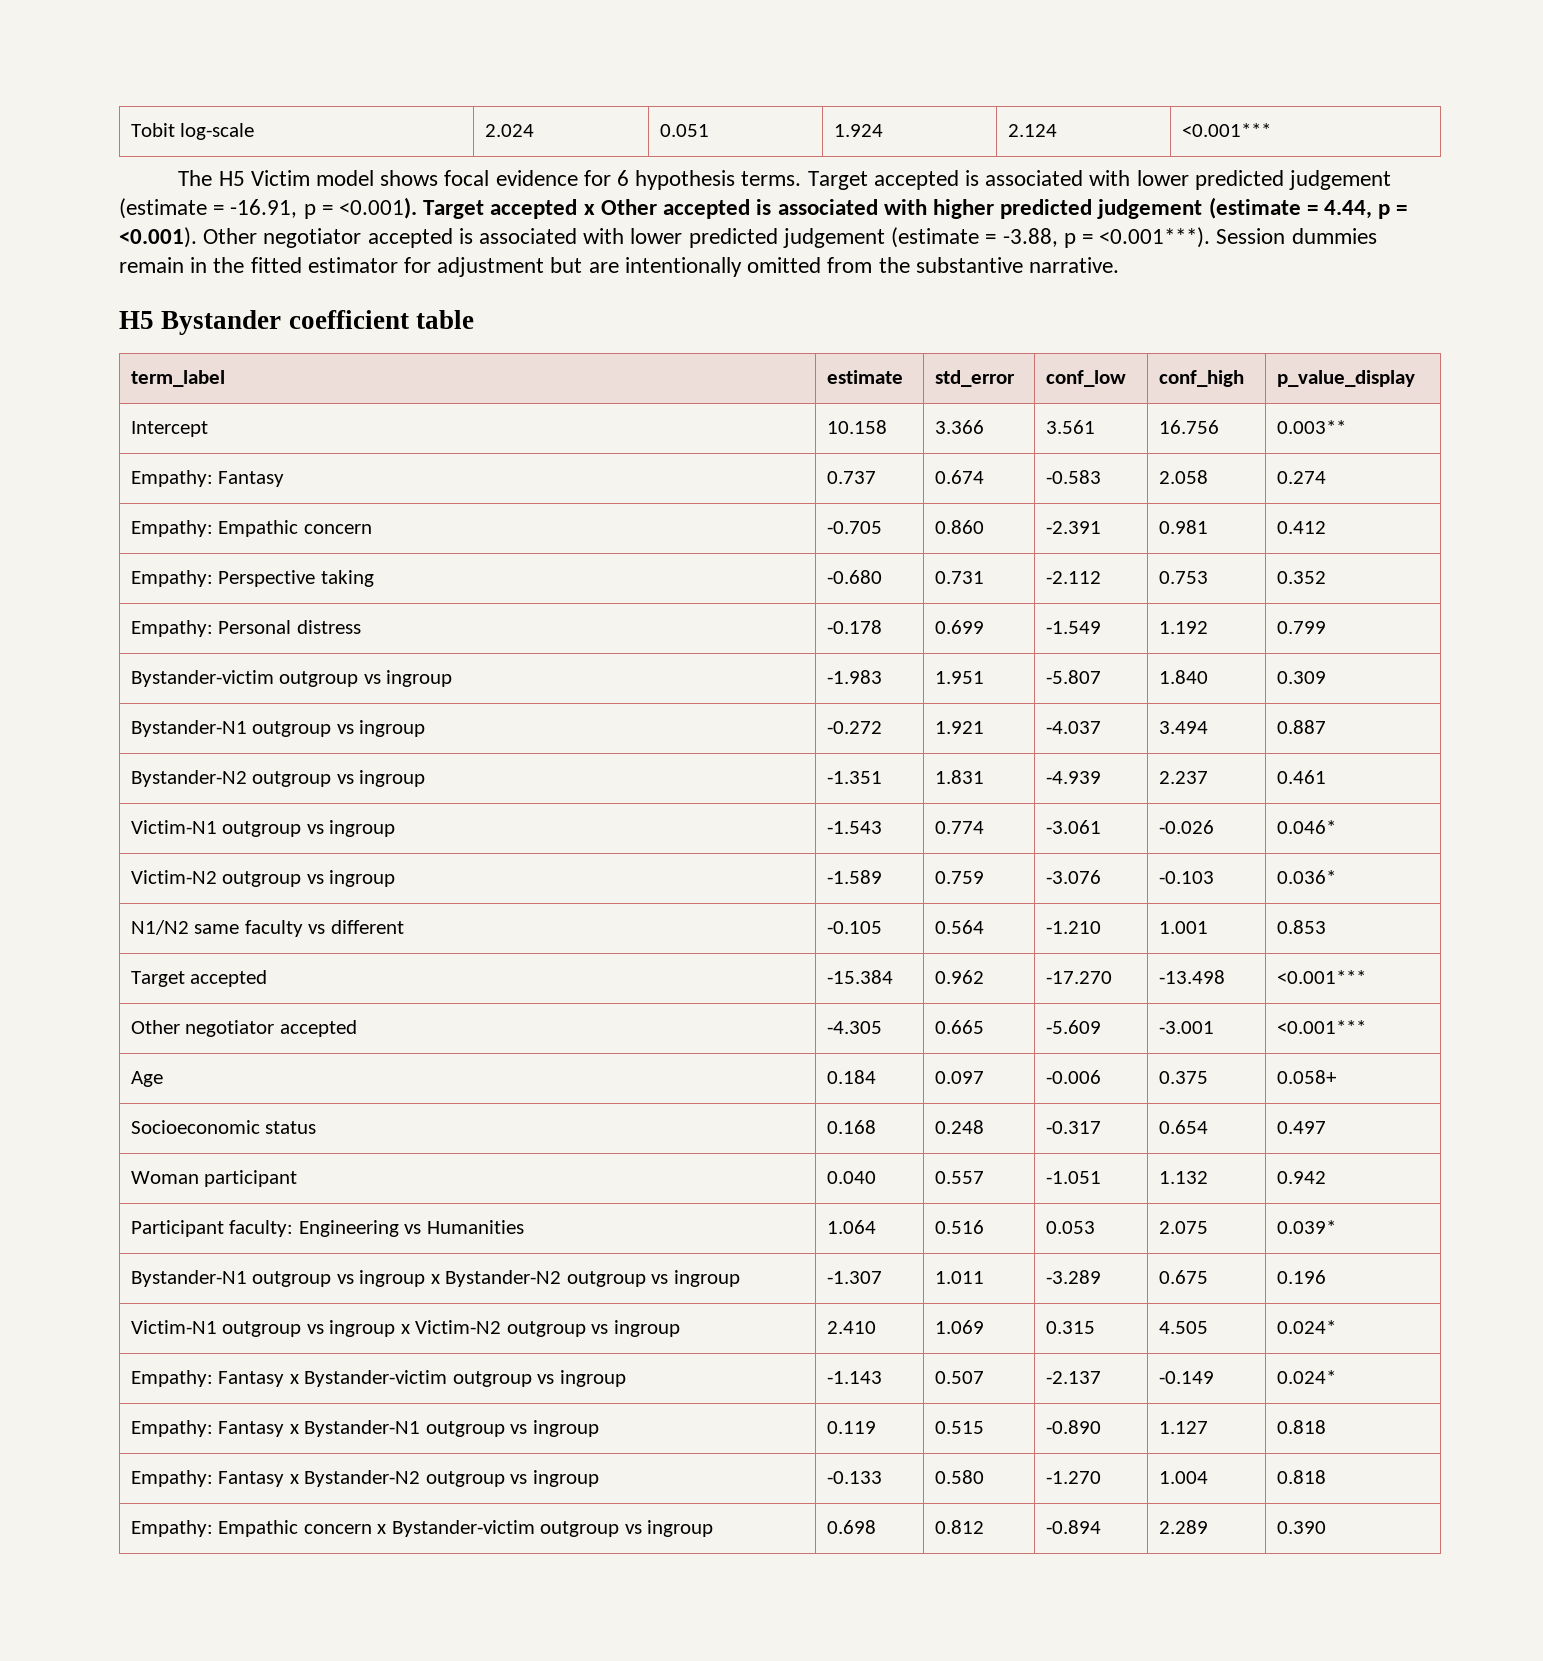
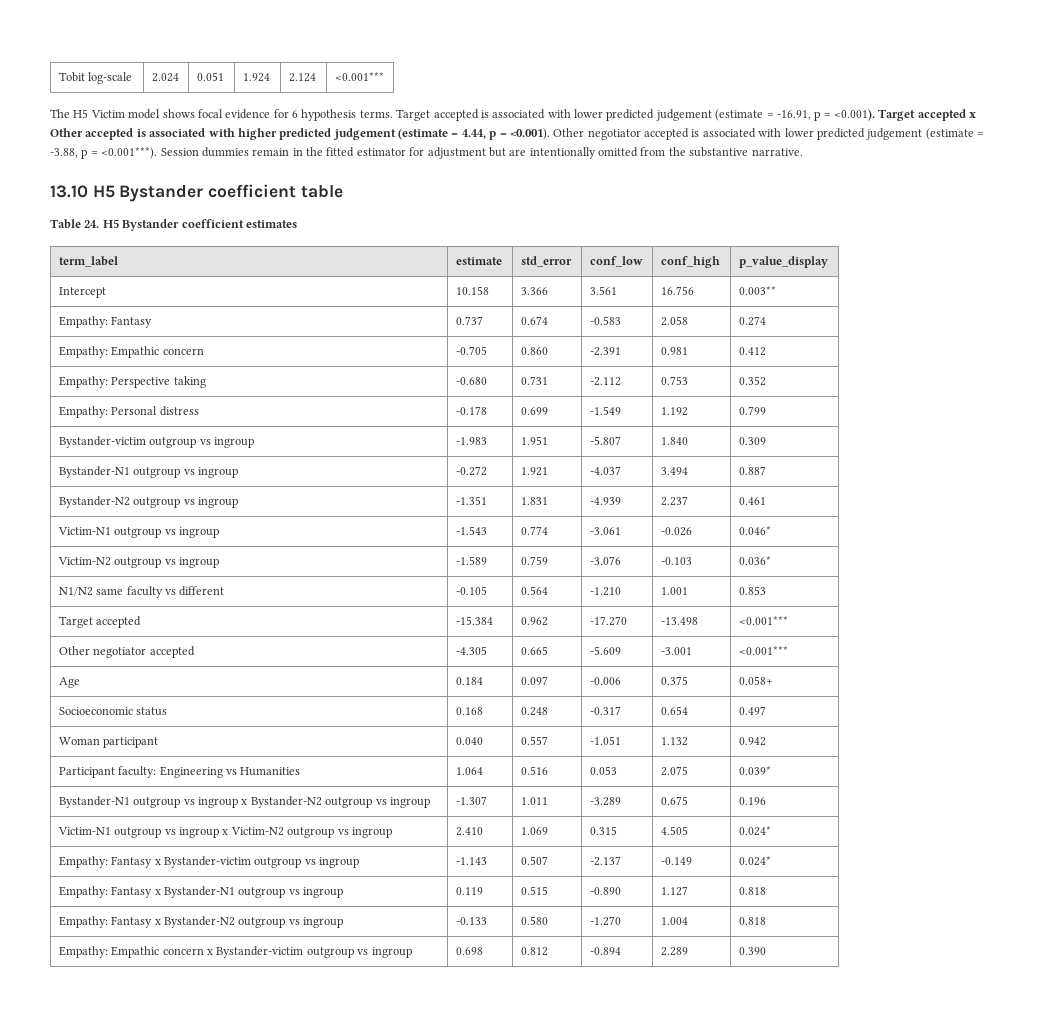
- H5 Bystander coefficient table
+ 13.10 H5 Bystander coefficient table
+ Table 24. H5 Bystander coefficient estimates

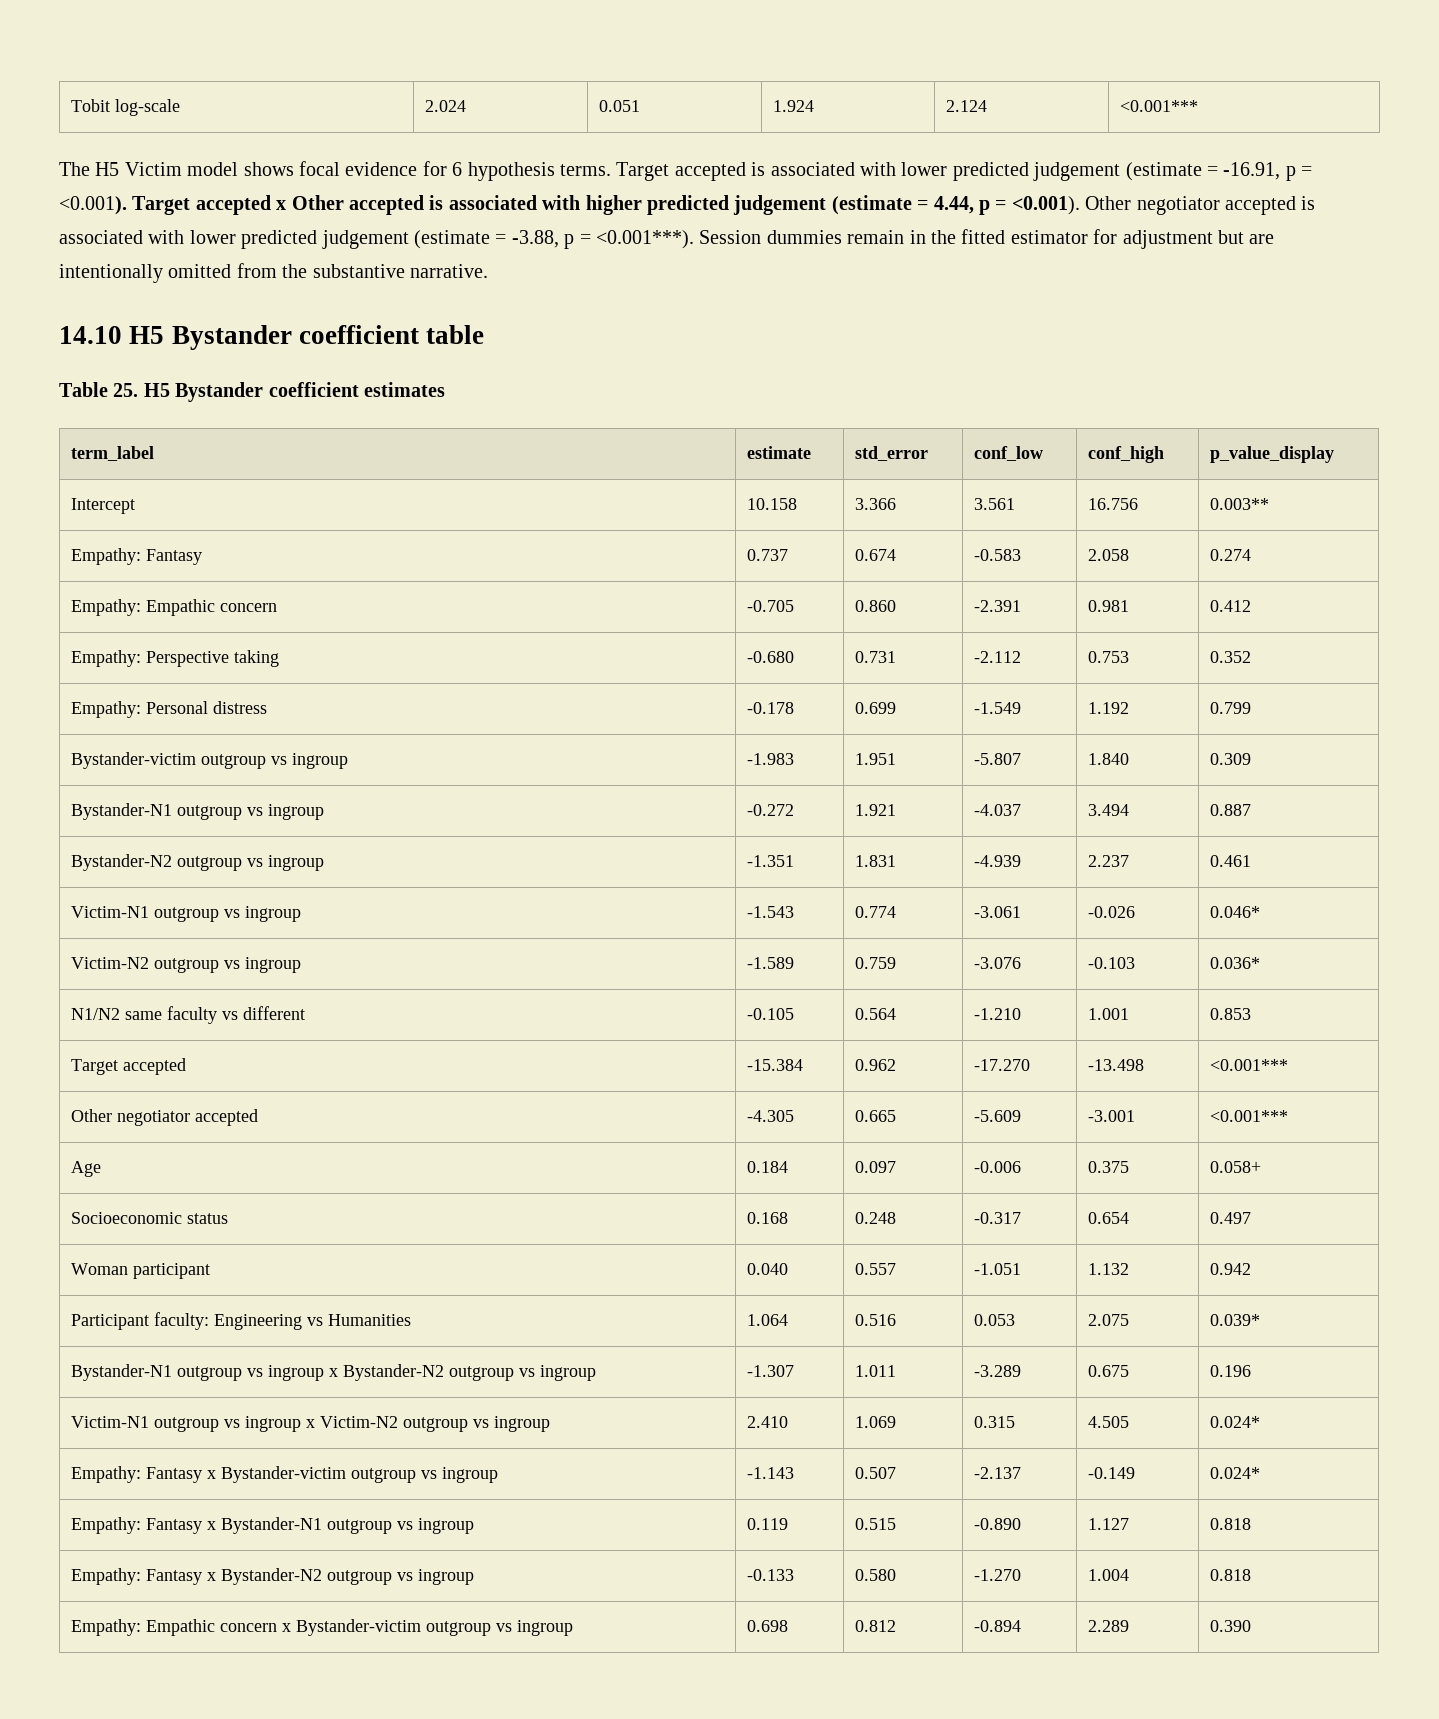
- 13.10 H5 Bystander coefficient table
+ 14.10 H5 Bystander coefficient table
- Table 24. H5 Bystander coefficient estimates
+ Table 25. H5 Bystander coefficient estimates

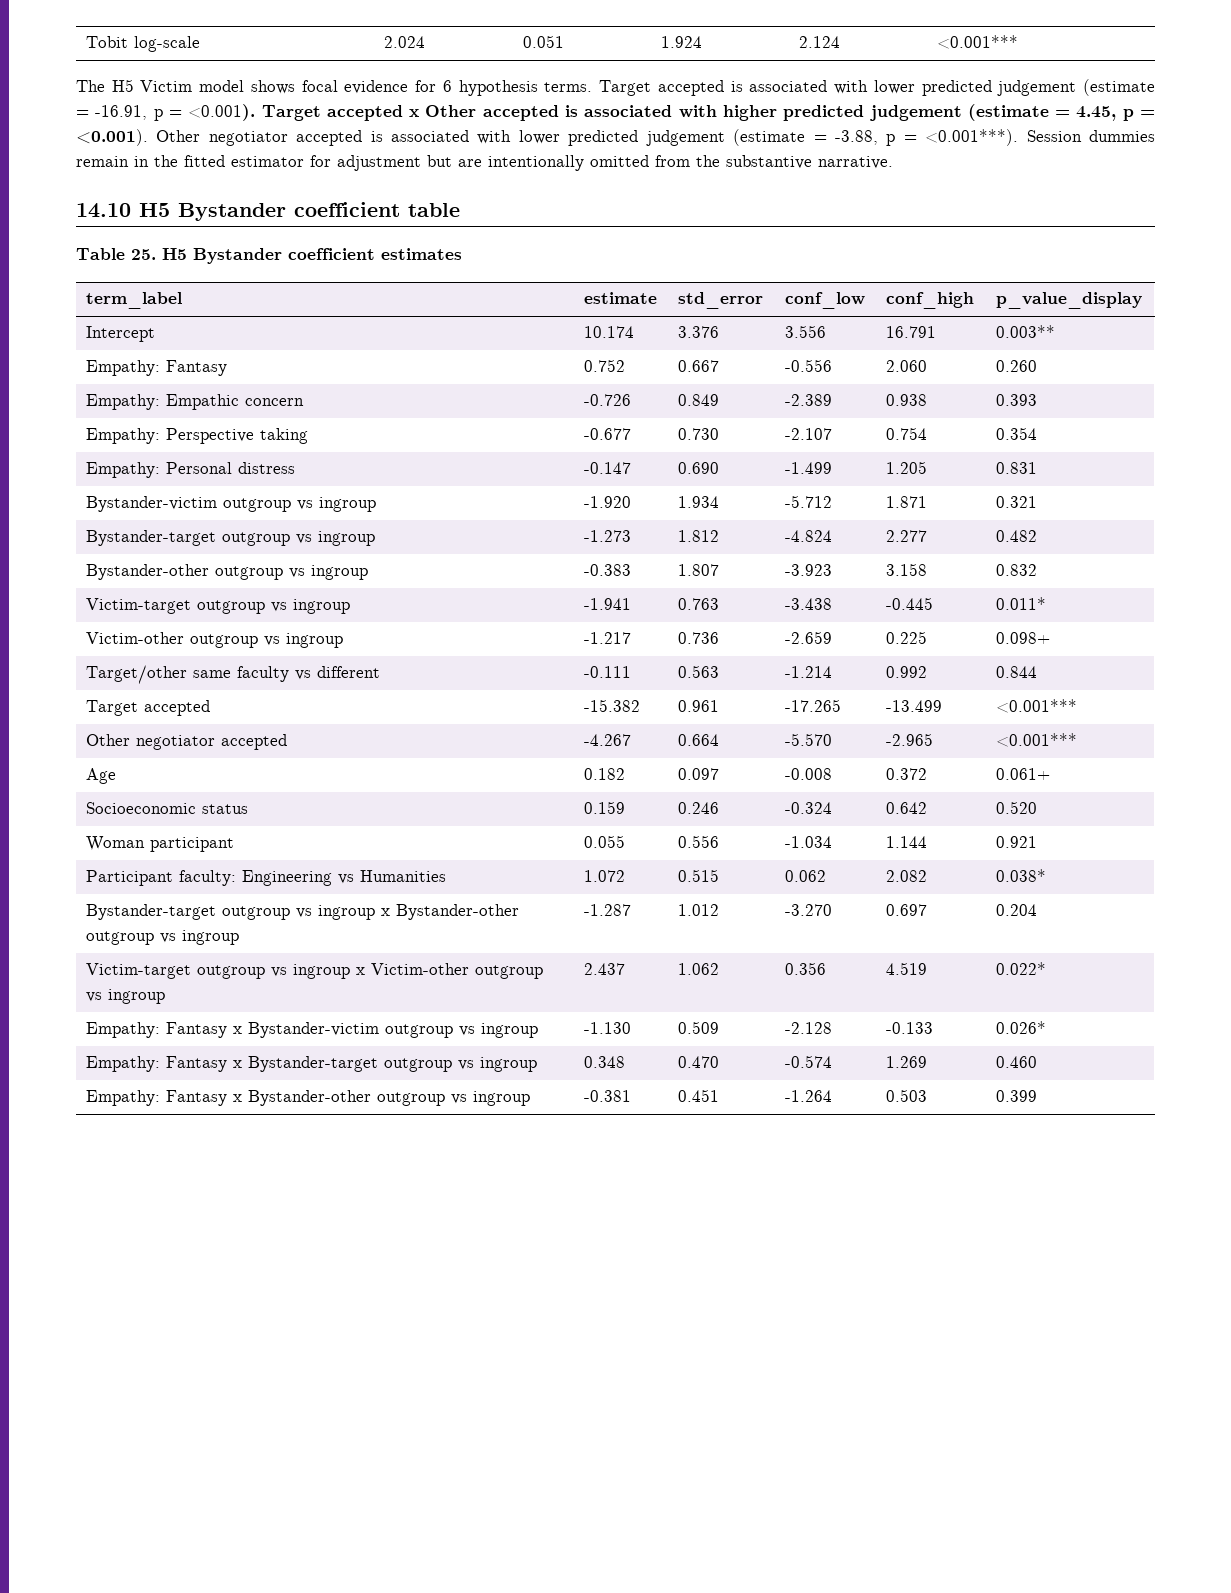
- Target accepted is associated with lower predicted judgement (estimate = -16.91, p = <0.001). Target accepted x Other accepted is associated with higher predicted judgement (estimate = 4.44, p = <0.001). Other negotiator accepted is associated with lower predicted judgement (estimate = -3.88, p = <0.001***). Session dummies remain in the fitted estimator for adjustment but are intentionally omitted from the substantive narrative.
+ Target accepted is associated with lower predicted judgement (estimate = -16.91, p = <0.001). Target accepted x Other accepted is associated with higher predicted judgement (estimate = 4.45, p = <0.001). Other negotiator accepted is associated with lower predicted judgement (estimate = -3.88, p = <0.001***). Session dummies remain in the fitted estimator for adjustment but are intentionally omitted from the substantive narrative.
- Intercept | 10.158 | 3.366 | 3.561 | 16.756 | 0.003**
+ Intercept | 10.174 | 3.376 | 3.556 | 16.791 | 0.003**
- Empathy: Fantasy | 0.737 | 0.674 | -0.583 | 2.058 | 0.274
- Empathy: Empathic concern | -0.705 | 0.860 | -2.391 | 0.981 | 0.412
- Empathy: Perspective taking | -0.680 | 0.731 | -2.112 | 0.753 | 0.352
- Empathy: Personal distress | -0.178 | 0.699 | -1.549 | 1.192 | 0.799
- Bystander-victim outgroup vs ingroup | -1.983 | 1.951 | -5.807 | 1.840 | 0.309
- Bystander-N1 outgroup vs ingroup | -0.272 | 1.921 | -4.037 | 3.494 | 0.887
- Bystander-N2 outgroup vs ingroup | -1.351 | 1.831 | -4.939 | 2.237 | 0.461
- Victim-N1 outgroup vs ingroup | -1.543 | 0.774 | -3.061 | -0.026 | 0.046*
- Victim-N2 outgroup vs ingroup | -1.589 | 0.759 | -3.076 | -0.103 | 0.036*
- N1/N2 same faculty vs different | -0.105 | 0.564 | -1.210 | 1.001 | 0.853
- Target accepted | -15.384 | 0.962 | -17.270 | -13.498 | <0.001***
+ Empathy: Fantasy | 0.752 | 0.667 | -0.556 | 2.060 | 0.260
+ Empathy: Empathic concern | -0.726 | 0.849 | -2.389 | 0.938 | 0.393
+ Empathy: Perspective taking | -0.677 | 0.730 | -2.107 | 0.754 | 0.354
+ Empathy: Personal distress | -0.147 | 0.690 | -1.499 | 1.205 | 0.831
+ Bystander-victim outgroup vs ingroup | -1.920 | 1.934 | -5.712 | 1.871 | 0.321
+ Bystander-target outgroup vs ingroup | -1.273 | 1.812 | -4.824 | 2.277 | 0.482
+ Bystander-other outgroup vs ingroup | -0.383 | 1.807 | -3.923 | 3.158 | 0.832
+ Victim-target outgroup vs ingroup | -1.941 | 0.763 | -3.438 | -0.445 | 0.011*
+ Victim-other outgroup vs ingroup | -1.217 | 0.736 | -2.659 | 0.225 | 0.098+
+ Target/other same faculty vs different | -0.111 | 0.563 | -1.214 | 0.992 | 0.844
+ Target accepted | -15.382 | 0.961 | -17.265 | -13.499 | <0.001***
- Other negotiator accepted | -4.305 | 0.665 | -5.609 | -3.001 | <0.001***
+ Other negotiator accepted | -4.267 | 0.664 | -5.570 | -2.965 | <0.001***
- Age | 0.184 | 0.097 | -0.006 | 0.375 | 0.058+
+ Age | 0.182 | 0.097 | -0.008 | 0.372 | 0.061+
- Socioeconomic status | 0.168 | 0.248 | -0.317 | 0.654 | 0.497
- Woman participant | 0.040 | 0.557 | -1.051 | 1.132 | 0.942
+ Socioeconomic status | 0.159 | 0.246 | -0.324 | 0.642 | 0.520
+ Woman participant | 0.055 | 0.556 | -1.034 | 1.144 | 0.921
- Participant faculty: Engineering vs Humanities | 1.064 | 0.516 | 0.053 | 2.075 | 0.039*
- Bystander-N1 outgroup vs ingroup x Bystander-N2 outgroup vs ingroup | -1.307 | 1.011 | -3.289 | 0.675 | 0.196
- Victim-N1 outgroup vs ingroup x Victim-N2 outgroup vs ingroup | 2.410 | 1.069 | 0.315 | 4.505 | 0.024*
+ Participant faculty: Engineering vs Humanities | 1.072 | 0.515 | 0.062 | 2.082 | 0.038*
+ Bystander-target outgroup vs ingroup x Bystander-other outgroup vs ingroup | -1.287 | 1.012 | -3.270 | 0.697 | 0.204
+ Victim-target outgroup vs ingroup x Victim-other outgroup vs ingroup | 2.437 | 1.062 | 0.356 | 4.519 | 0.022*
- Empathy: Fantasy x Bystander-victim outgroup vs ingroup | -1.143 | 0.507 | -2.137 | -0.149 | 0.024*
- Empathy: Fantasy x Bystander-N1 outgroup vs ingroup | 0.119 | 0.515 | -0.890 | 1.127 | 0.818
- Empathy: Fantasy x Bystander-N2 outgroup vs ingroup | -0.133 | 0.580 | -1.270 | 1.004 | 0.818
- Empathy: Empathic concern x Bystander-victim outgroup vs ingroup | 0.698 | 0.812 | -0.894 | 2.289 | 0.390
+ Empathy: Fantasy x Bystander-victim outgroup vs ingroup | -1.130 | 0.509 | -2.128 | -0.133 | 0.026*
+ Empathy: Fantasy x Bystander-target outgroup vs ingroup | 0.348 | 0.470 | -0.574 | 1.269 | 0.460
+ Empathy: Fantasy x Bystander-other outgroup vs ingroup | -0.381 | 0.451 | -1.264 | 0.503 | 0.399

